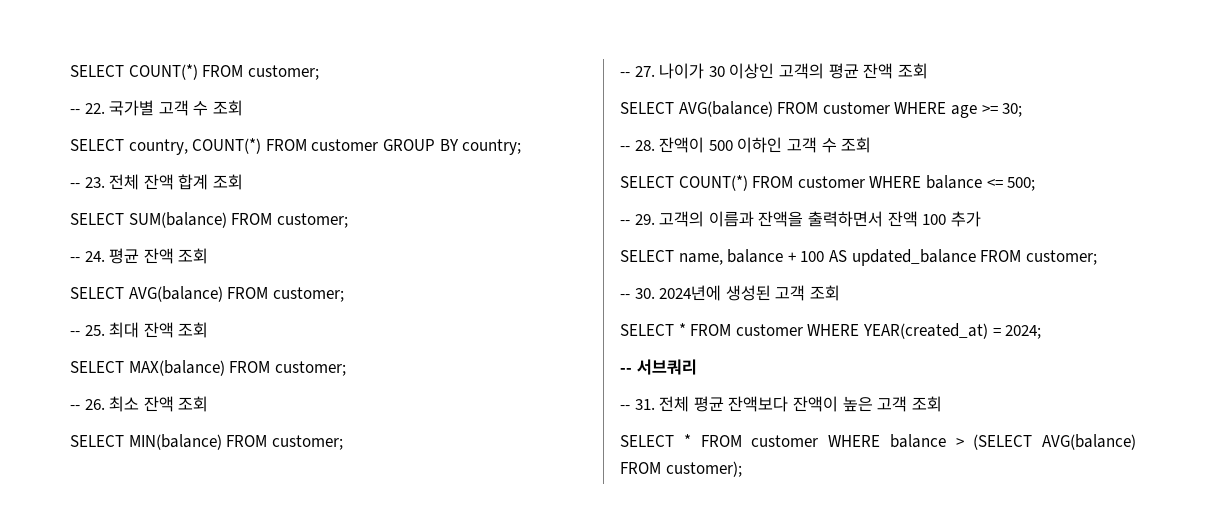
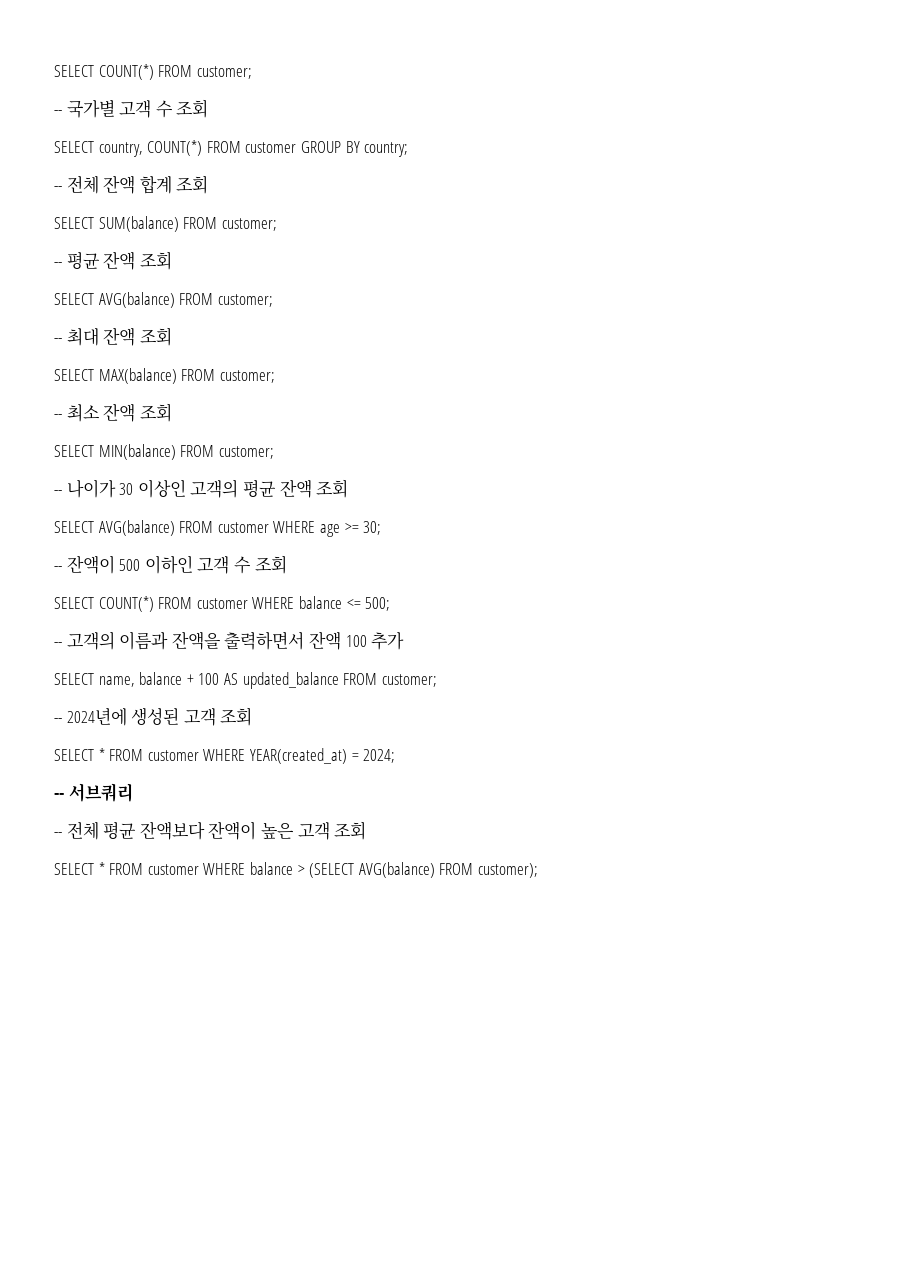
- -- 22. 국가별 고객 수 조회
+ -- 국가별 고객 수 조회
- -- 23. 전체 잔액 합계 조회
+ -- 전체 잔액 합계 조회
- -- 24. 평균 잔액 조회
+ -- 평균 잔액 조회
- -- 25. 최대 잔액 조회
+ -- 최대 잔액 조회
- -- 26. 최소 잔액 조회
+ -- 최소 잔액 조회
- -- 27. 나이가 30 이상인 고객의 평균 잔액 조회
+ -- 나이가 30 이상인 고객의 평균 잔액 조회
- -- 28. 잔액이 500 이하인 고객 수 조회
+ -- 잔액이 500 이하인 고객 수 조회
- -- 29. 고객의 이름과 잔액을 출력하면서 잔액 100 추가
+ -- 고객의 이름과 잔액을 출력하면서 잔액 100 추가
- -- 30. 2024년에 생성된 고객 조회
+ -- 2024년에 생성된 고객 조회
- -- 31. 전체 평균 잔액보다 잔액이 높은 고객 조회
+ -- 전체 평균 잔액보다 잔액이 높은 고객 조회

